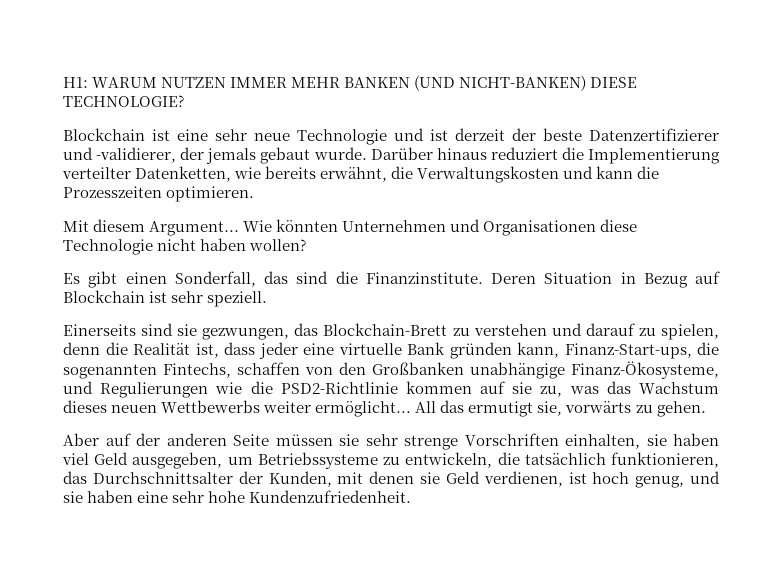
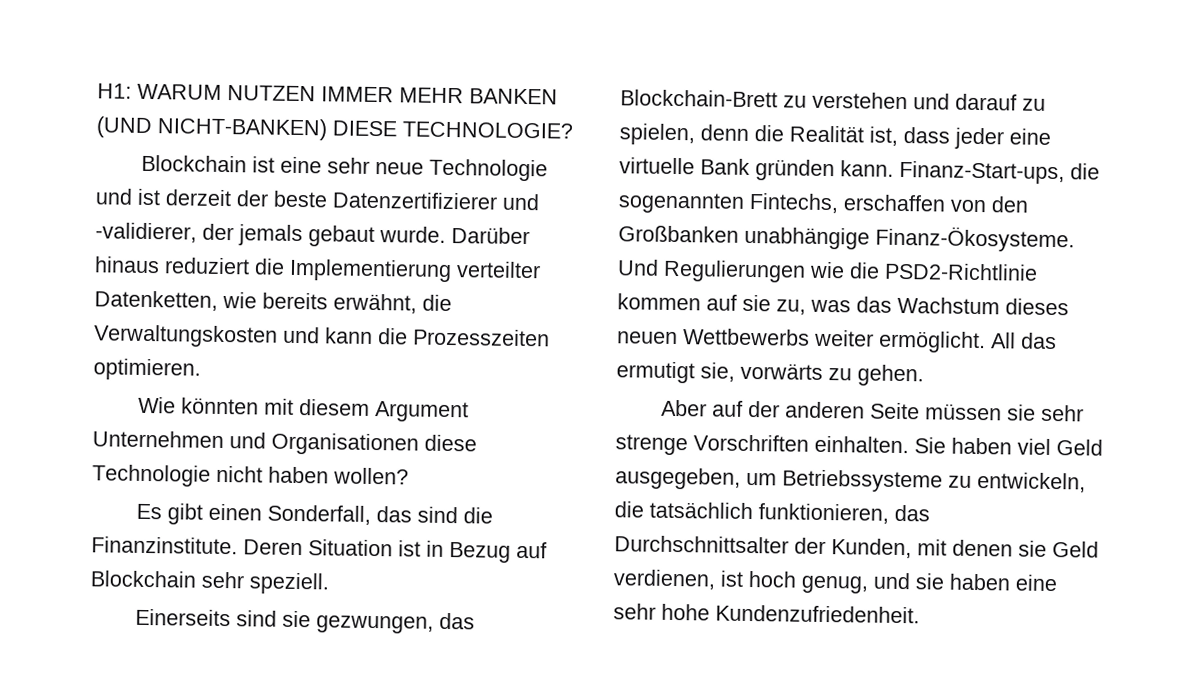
- Mit diesem Argument... Wie könnten Unternehmen und Organisationen diese Technologie nicht haben wollen?
+ Wie könnten mit diesem Argument Unternehmen und Organisationen diese Technologie nicht haben wollen?
- Deren Situation in Bezug auf Blockchain ist sehr speziell.
+ Deren Situation ist in Bezug auf Blockchain sehr speziell.
- Einerseits sind sie gezwungen, das Blockchain-Brett zu verstehen und darauf zu spielen, denn die Realität ist, dass jeder eine virtuelle Bank gründen kann, Finanz-Start-ups, die sogenannten Fintechs, schaffen von den Großbanken unabhängige Finanz-Ökosysteme, und Regulierungen wie die PSD2-Richtlinie kommen auf sie zu, was das Wachstum dieses neuen Wettbewerbs weiter ermöglicht...
+ Einerseits sind sie gezwungen, das Blockchain-Brett zu verstehen und darauf zu spielen, denn die Realität ist, dass jeder eine virtuelle Bank gründen kann. Finanz-Start-ups, die sogenannten Fintechs, erschaffen von den Großbanken unabhängige Finanz-Ökosysteme. Und Regulierungen wie die PSD2-Richtlinie kommen auf sie zu, was das Wachstum dieses neuen Wettbewerbs weiter ermöglicht.
- Aber auf der anderen Seite müssen sie sehr strenge Vorschriften einhalten, sie haben viel Geld ausgegeben, um Betriebssysteme zu entwickeln, die tatsächlich funktionieren, das Durchschnittsalter der Kunden, mit denen sie Geld verdienen, ist hoch genug, und sie haben eine sehr hohe Kundenzufriedenheit.
+ Aber auf der anderen Seite müssen sie sehr strenge Vorschriften einhalten. Sie haben viel Geld ausgegeben, um Betriebssysteme zu entwickeln, die tatsächlich funktionieren, das Durchschnittsalter der Kunden, mit denen sie Geld verdienen, ist hoch genug, und sie haben eine sehr hohe Kundenzufriedenheit.

